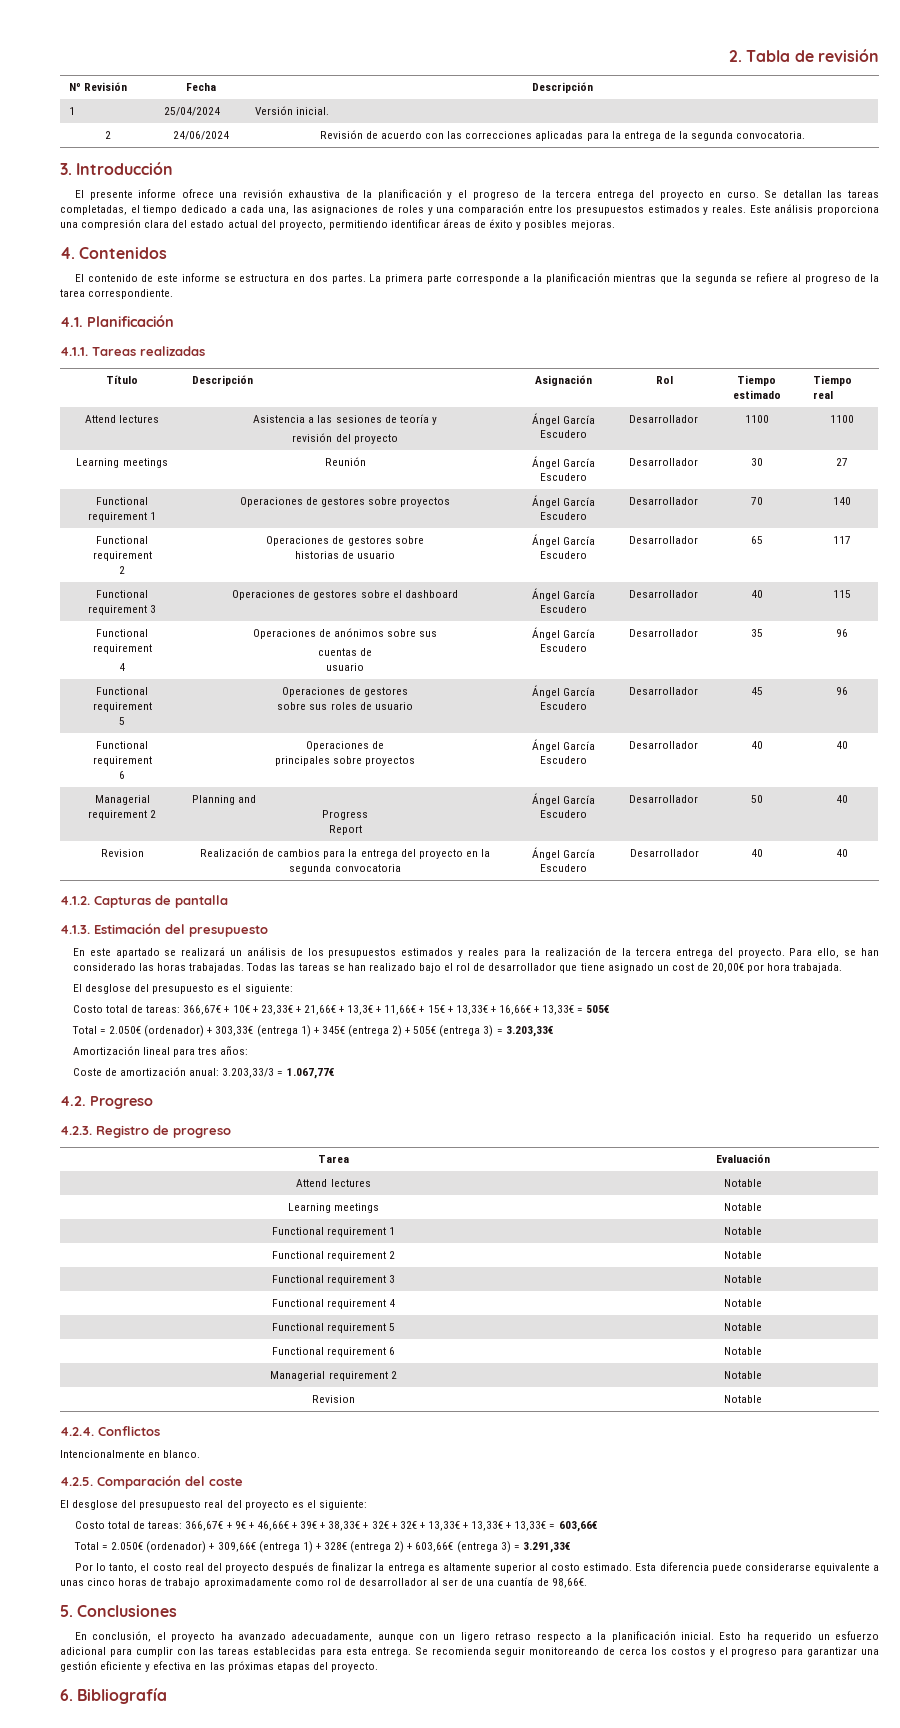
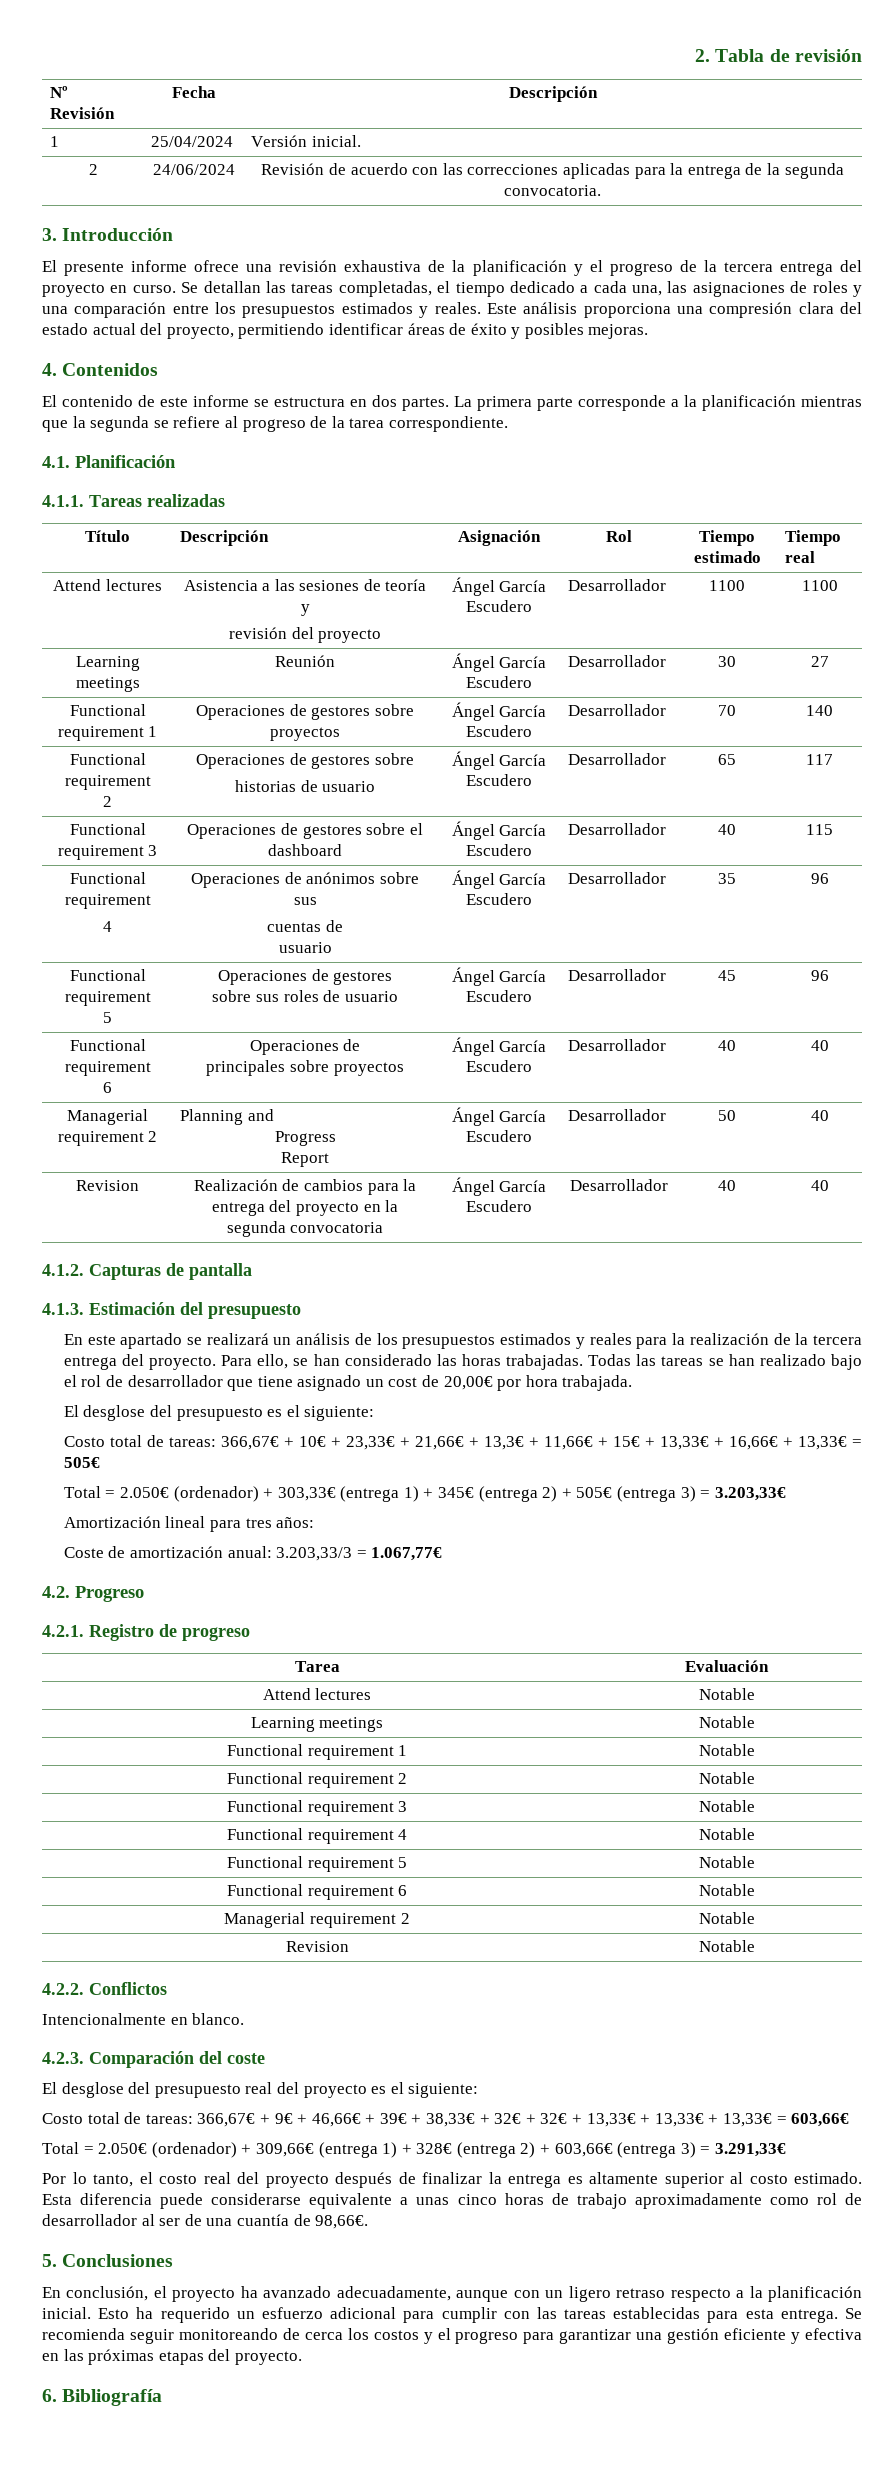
- 4.2.3. Registro de progreso
+ 4.2.1. Registro de progreso
- 4.2.4. Conflictos
+ 4.2.2. Conflictos
- 4.2.5. Comparación del coste
+ 4.2.3. Comparación del coste

